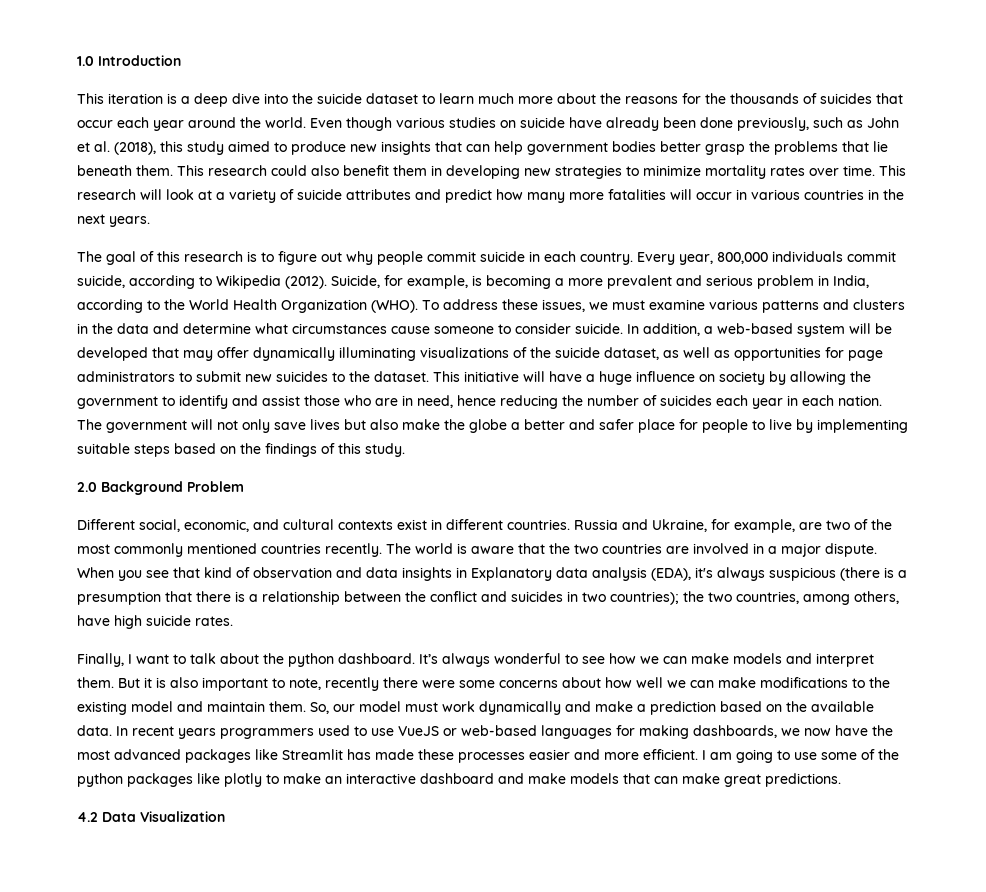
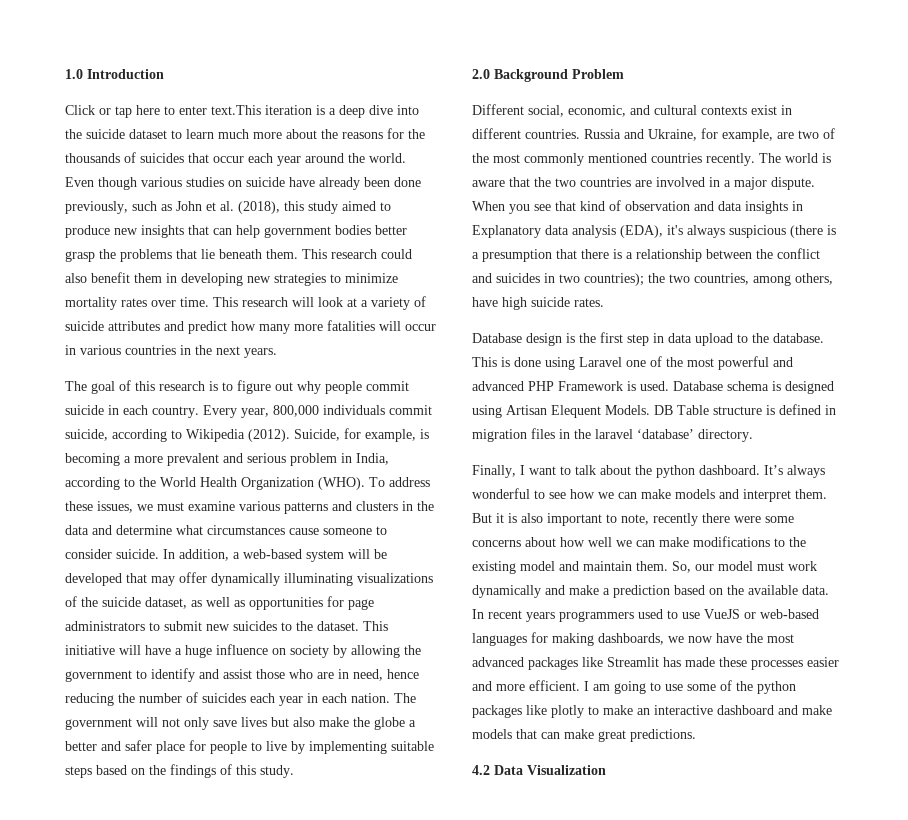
- This iteration is a deep dive into the suicide dataset to learn much more about the reasons for the thousands of suicides that occur each year around the world.
+ Click or tap here to enter text.This iteration is a deep dive into the suicide dataset to learn much more about the reasons for the thousands of suicides that occur each year around the world.
+ Database design is the first step in data upload to the database. This is done using Laravel one of the most powerful and advanced PHP Framework is used. Database schema is designed using Artisan Elequent Models. DB Table structure is defined in migration files in the laravel ‘database’ directory.

